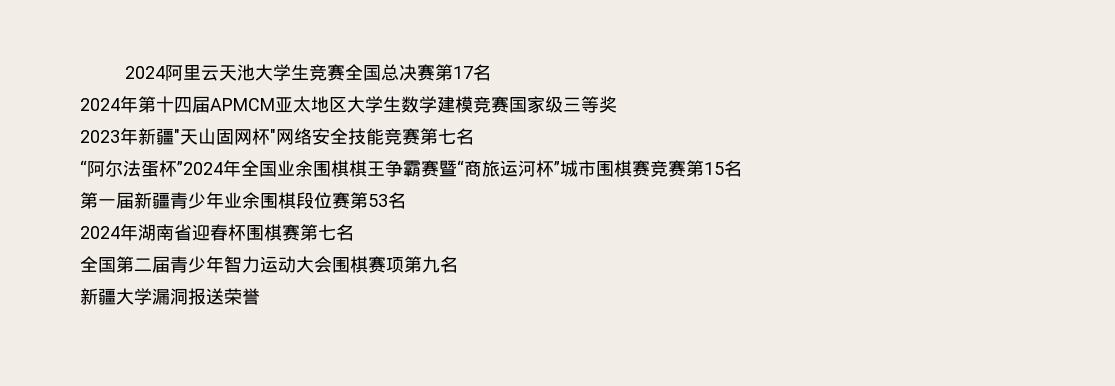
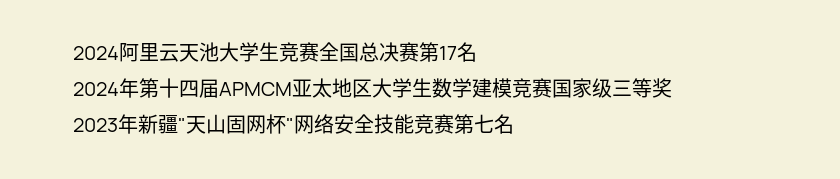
- “阿尔法蛋杯”2024年全国业余围棋棋王争霸赛暨“商旅运河杯”城市围棋赛竞赛第15名
- 第一届新疆青少年业余围棋段位赛第53名
- 2024年湖南省迎春杯围棋赛第七名
- 全国第二届青少年智力运动大会围棋赛项第九名
- 新疆大学漏洞报送荣誉

